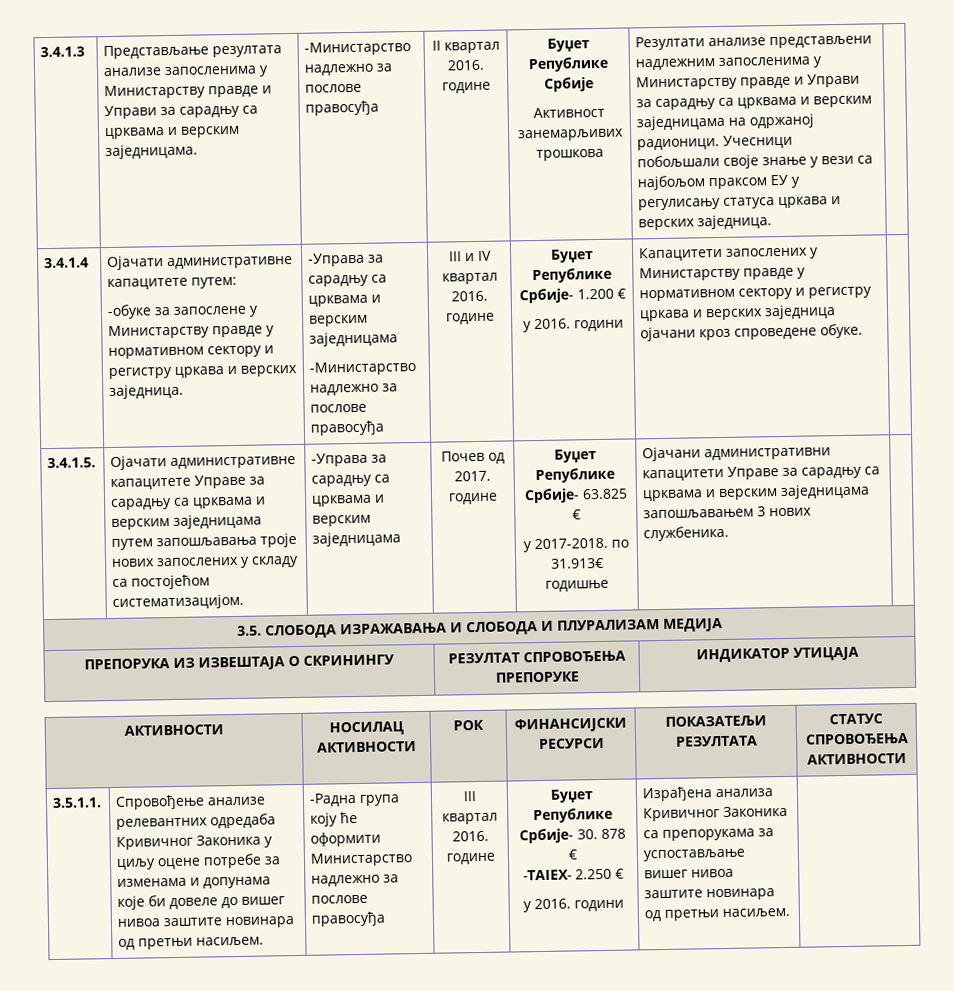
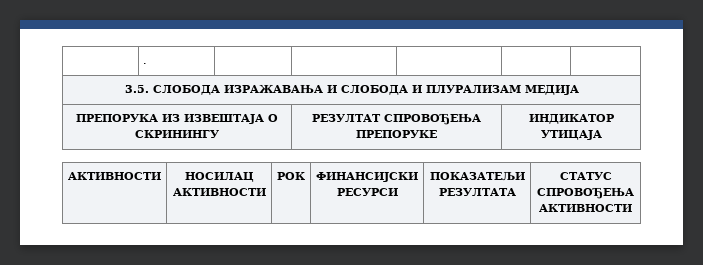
- 3.4.1.3 | Представљање резултата анализе запосленима у Министарству правде и Управи за сарадњу са црквама и верским заједницама. | -Министарство надлежно за послове правосуђа | II квартал 2016. године | Буџет Републике Србије
- Активност занемарљивих трошкова | Резултати анализе представљени надлежним запосленима у Министарству правде и Управи за сарадњу са црквама и верским заједницама на одржаној радионици. Учесници побољшали своје знање у вези са најбољом праксом ЕУ у регулисању статуса цркава и верских заједница. |
- 3.4.1.4 | Ојачати административне капацитете путем:
- -обуке за запослене у Министарству правде у нормативном сектору и регистру цркава и верских заједница. | -Управа за сарадњу са црквама и верским заједницама
- -Министарство надлежно за послове правосуђа | III и IV квартал 2016. године | Буџет Републике Србије- 1.200 €
- у 2016. години | Капацитети запослених у Mинистарству правде у нормативном сектору и регистру цркава и верских заједница ојачани кроз спроведене обуке. |
- 3.4.1.5. | Ојачати административне капацитете Управе за сарадњу са црквама и верским заједницама путем запошљавања троје нових запослених у складу са постојећом систематизацијом. | -Управа за сарадњу са црквама и верским заједницама | Почев од 2017. године | Буџет Републике Србије- 63.825 €
- у 2017-2018. по 31.913€ годишње | Ојачани административни капацитети Управе за сарадњу са црквама и верским заједницама запошљавањем 3 нових службеника.
+ .
- 3.5.1.1. | Спровођење анализе релевантних одредаба Кривичног Законика у циљу оцене потребе за изменама и допунама које би довеле до вишег нивоа заштите новинара од претњи насиљем. | -Радна група коју ће оформити Министарство надлежно за послове правосуђа | III квартал 2016. године | Буџет Републике Србије- 30. 878 €
- -TAIEX- 2.250 €
- у 2016. години | Израђена анализа Кривичног Законика са препорукама за успостављање вишег нивоа заштите новинара од претњи насиљем.

